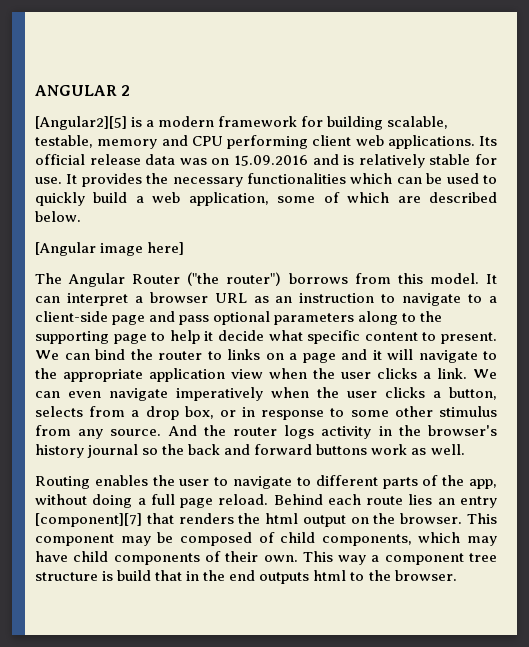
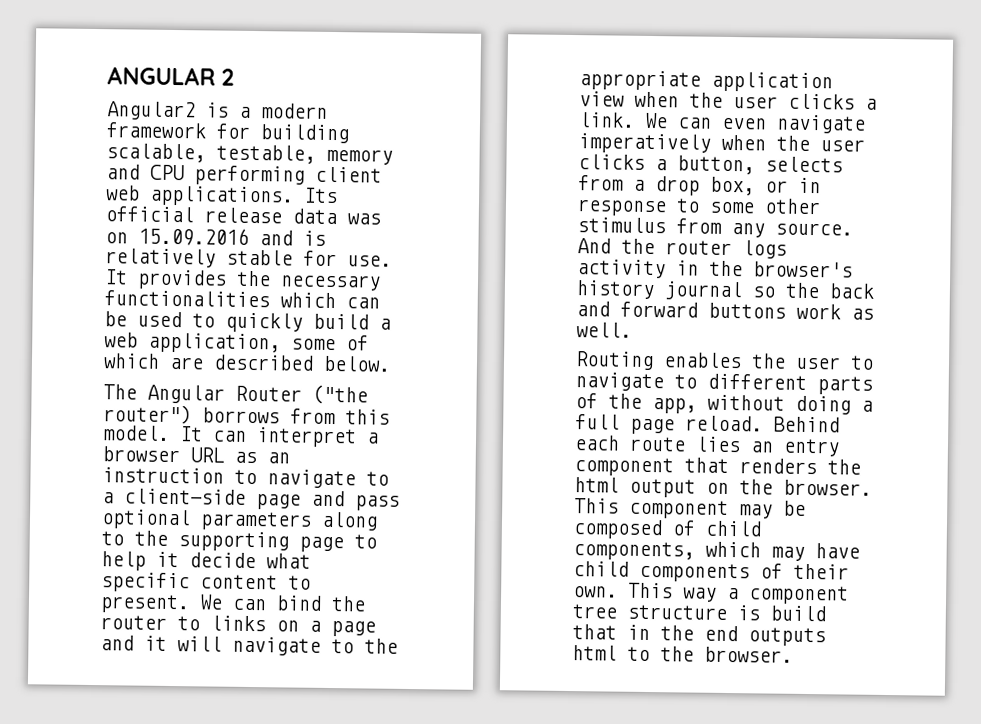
- [Angular2][5] is a modern framework for building scalable, testable, memory and CPU performing client web applications.
+ Angular2 is a modern framework for building scalable, testable, memory and CPU performing client web applications.
- [Angular image here]
- Behind each route lies an entry [component][7] that renders the html output on the browser.
+ Behind each route lies an entry component that renders the html output on the browser.

